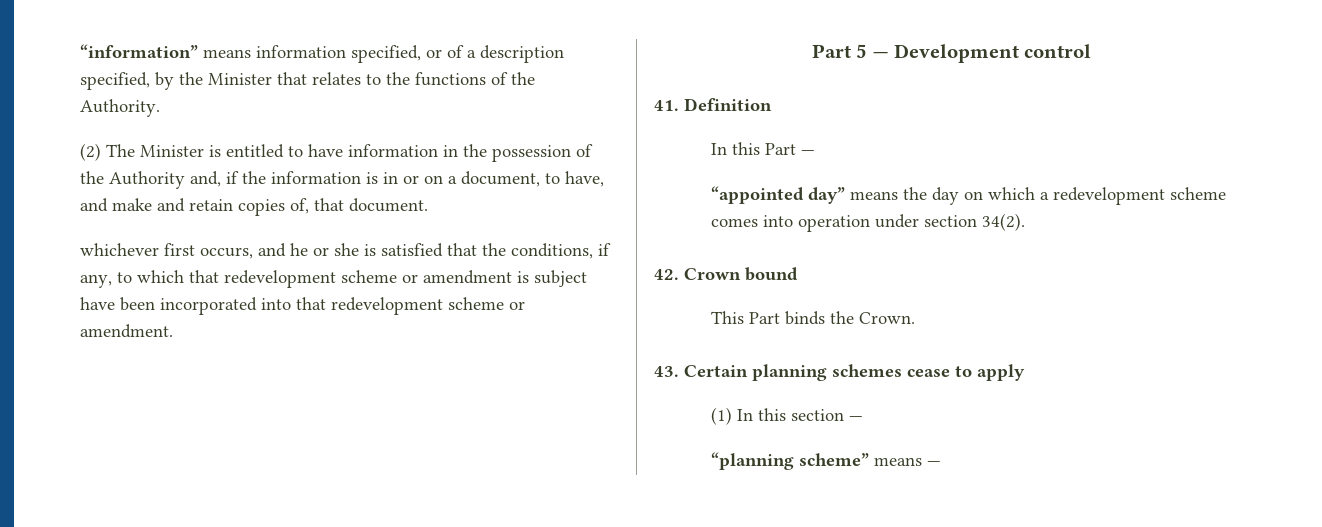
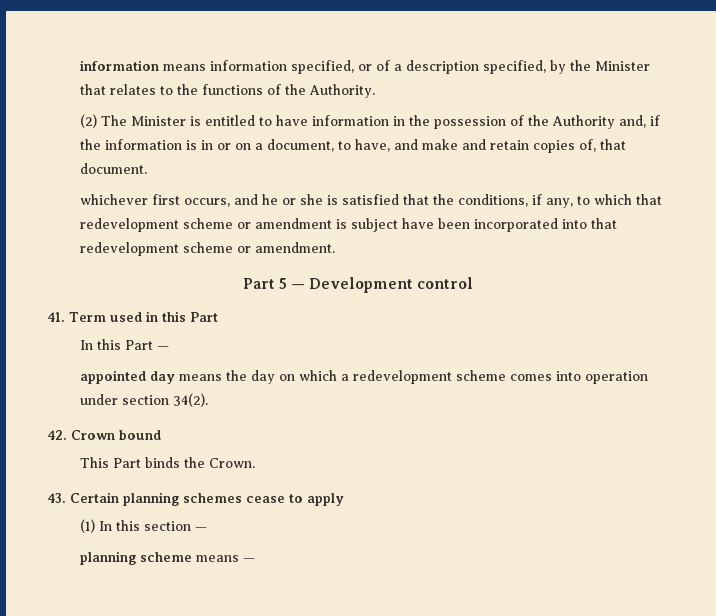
- “information” means information specified, or of a description specified, by the Minister that relates to the functions of the Authority.
+ information means information specified, or of a description specified, by the Minister that relates to the functions of the Authority.
- 41. Definition
+ 41. Term used in this Part
- “appointed day” means the day on which a redevelopment scheme comes into operation under section 34(2).
+ appointed day means the day on which a redevelopment scheme comes into operation under section 34(2).
- “planning scheme” means —
+ planning scheme means —

